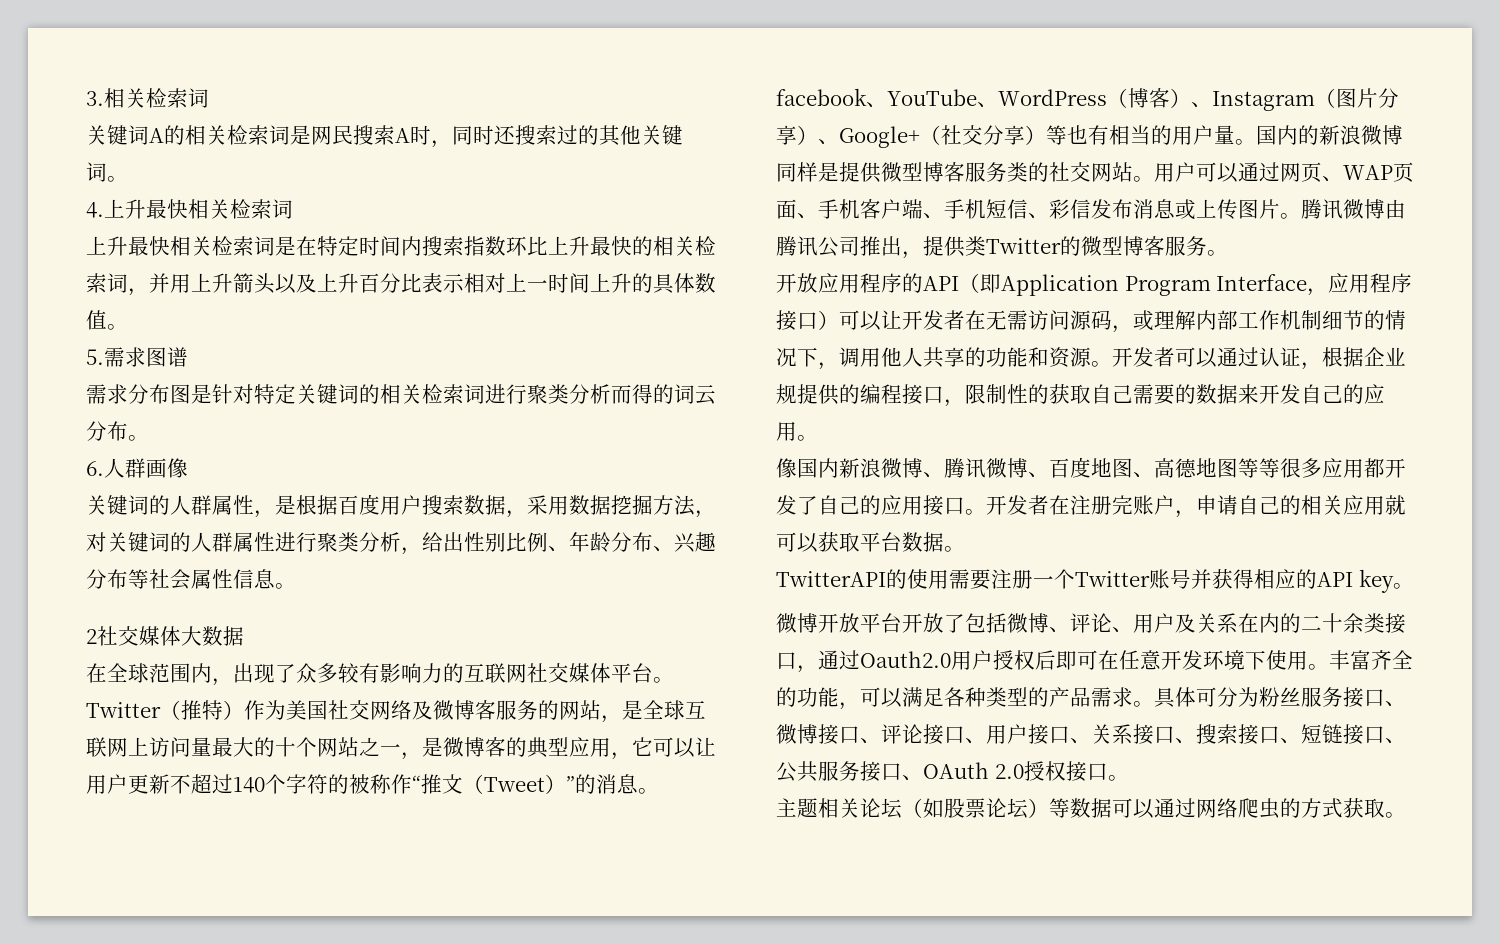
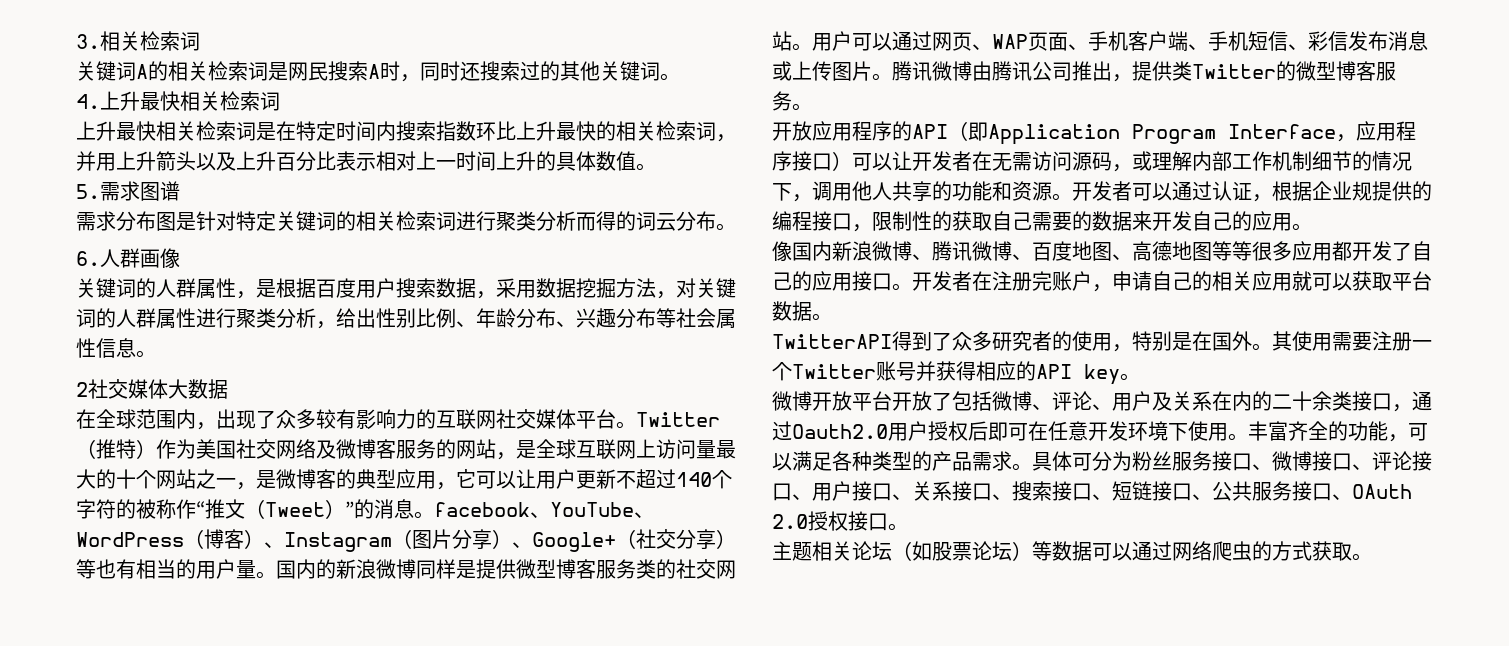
- TwitterAPI的使用需要注册一个Twitter账号并获得相应的API key。
+ TwitterAPI得到了众多研究者的使用，特别是在国外。其使用需要注册一个Twitter账号并获得相应的API key。

